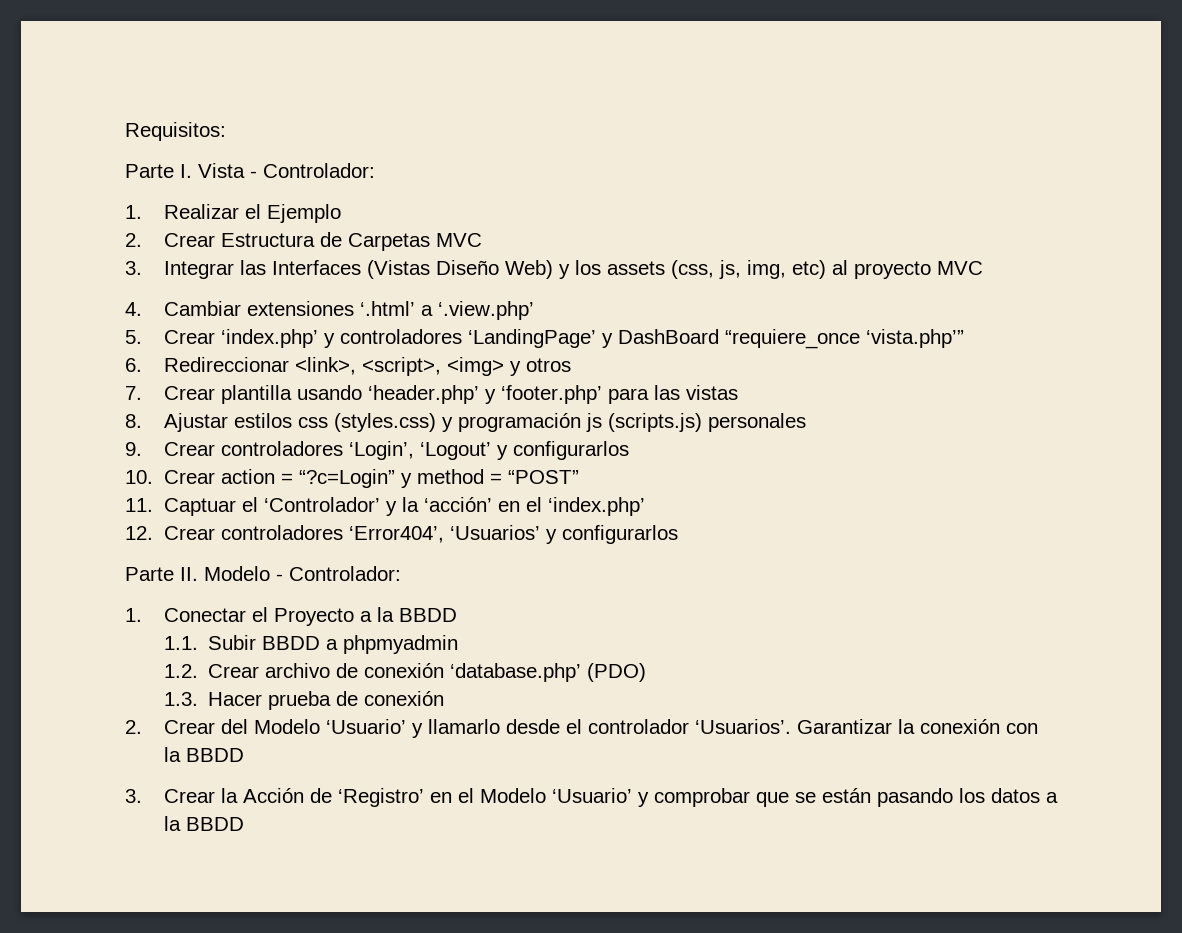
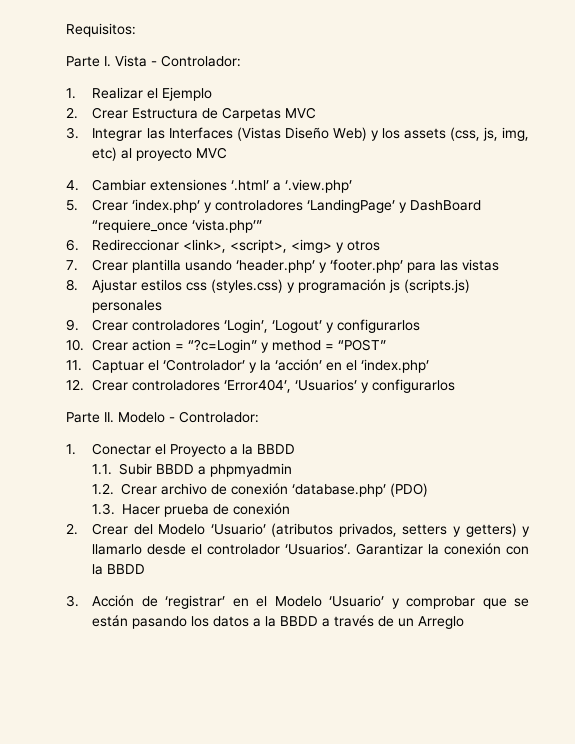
- 2. Crear del Modelo ‘Usuario’ y llamarlo desde el controlador ‘Usuarios’.
+ 2. Crear del Modelo ‘Usuario’ (atributos privados, setters y getters) y llamarlo desde el controlador ‘Usuarios’.
- 3. Crear la Acción de ‘Registro’ en el Modelo ‘Usuario’ y comprobar que se están pasando los datos a la BBDD
+ 3. Acción de ‘registrar’ en el Modelo ‘Usuario’ y comprobar que se están pasando los datos a la BBDD a través de un Arreglo

